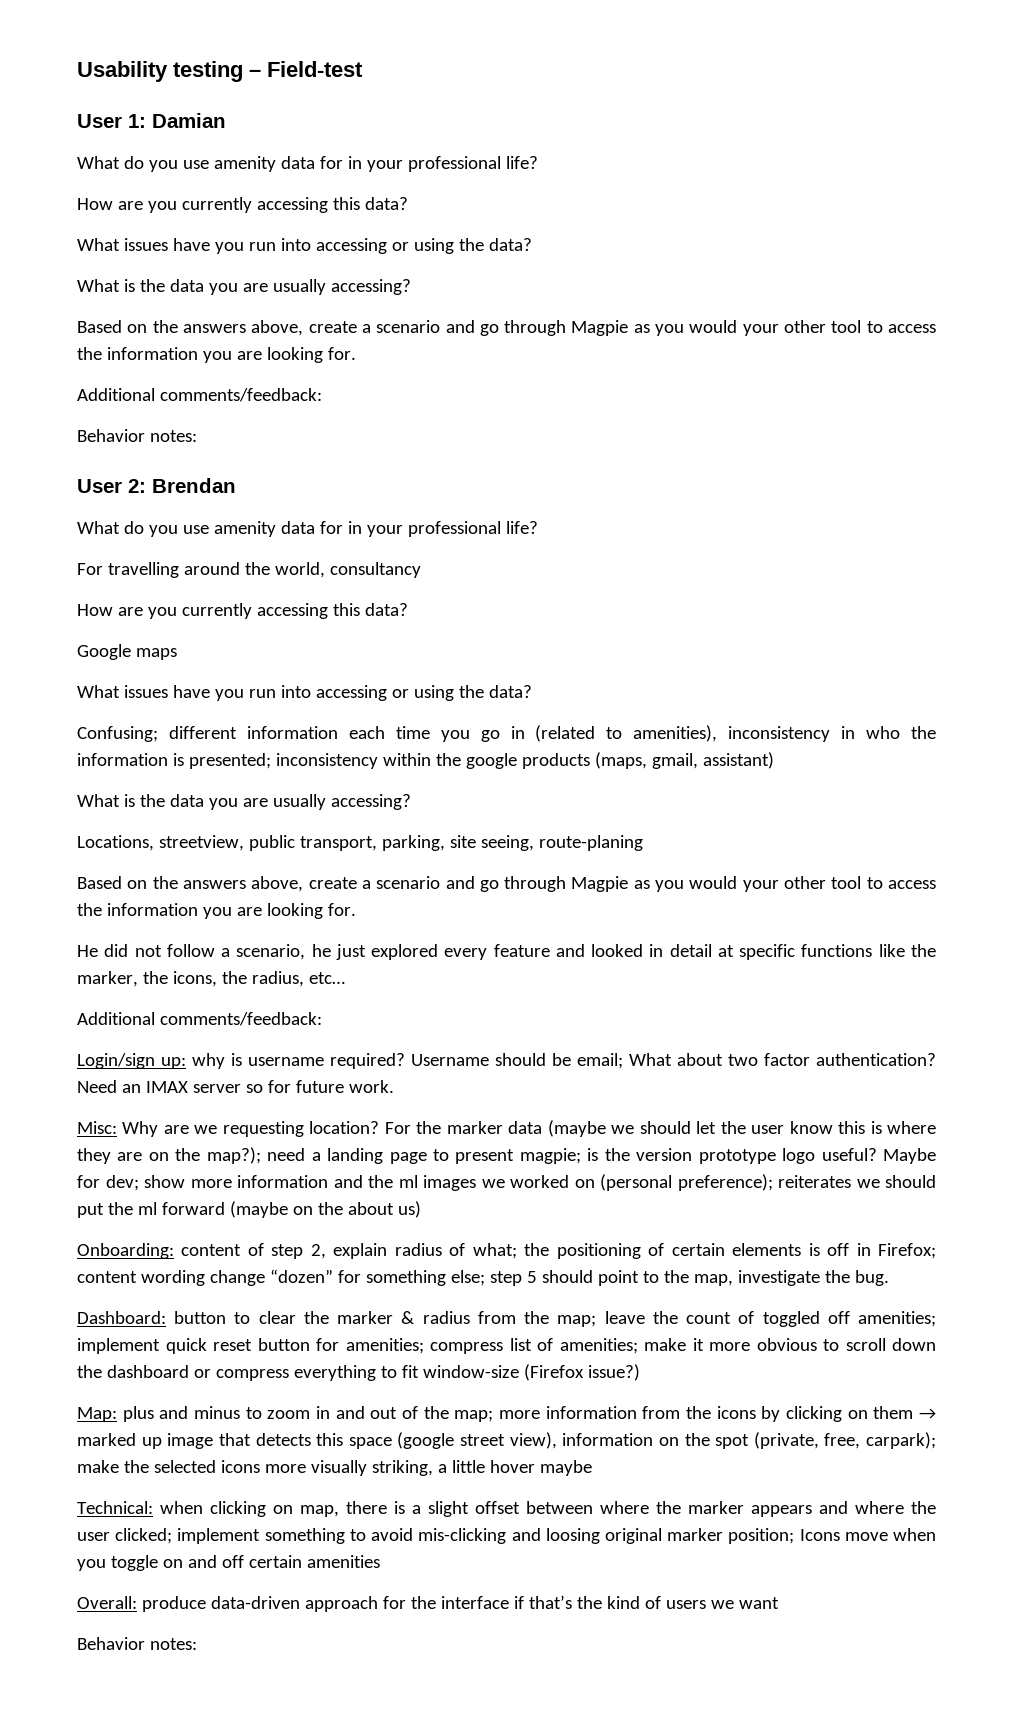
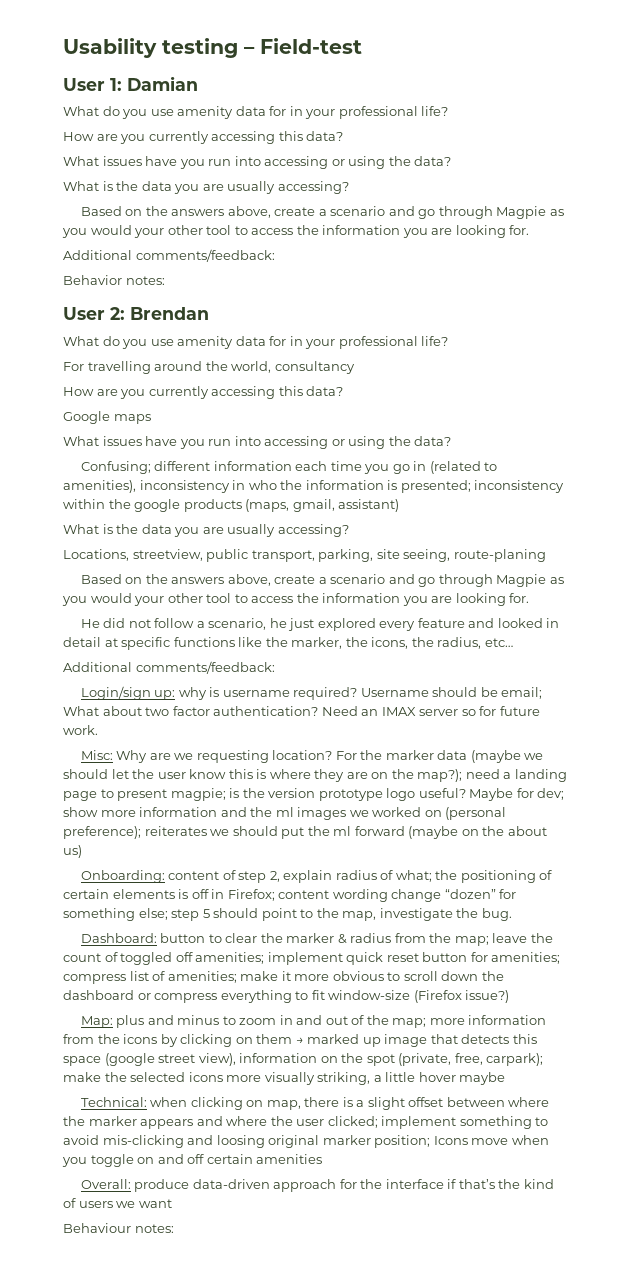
  Overall: produce data-driven approach for the interface if that’s the kind of users we want
- Behavior notes:
+ Behaviour notes:

